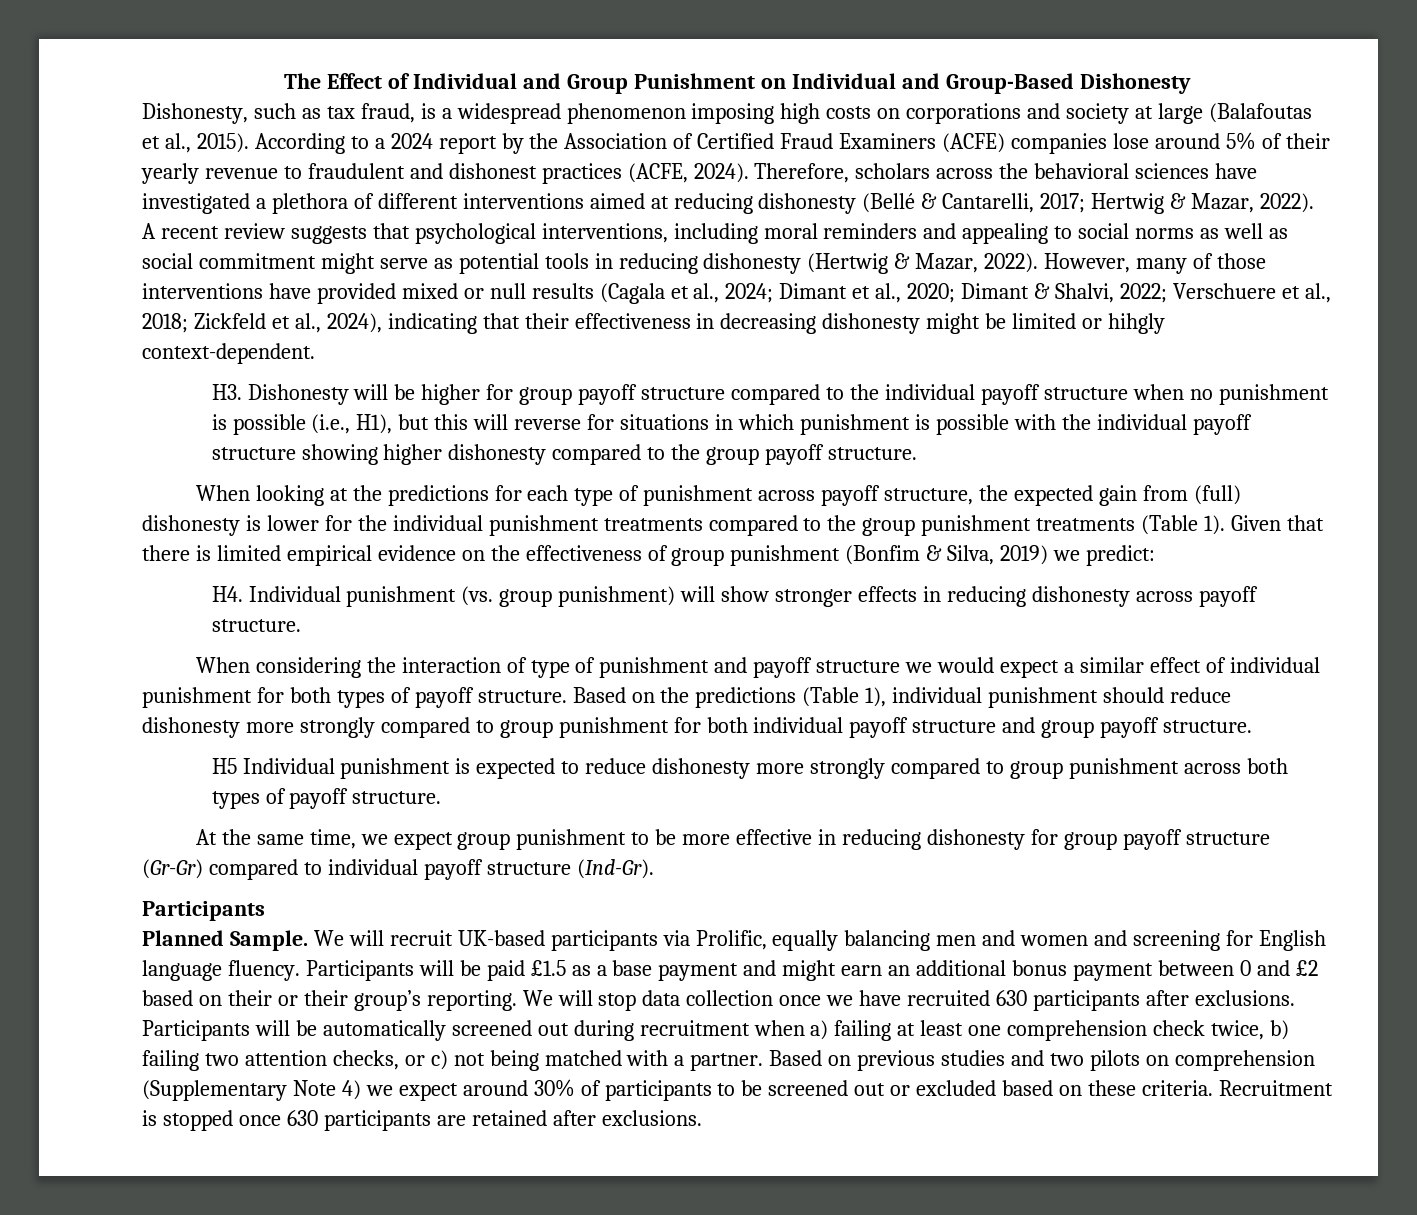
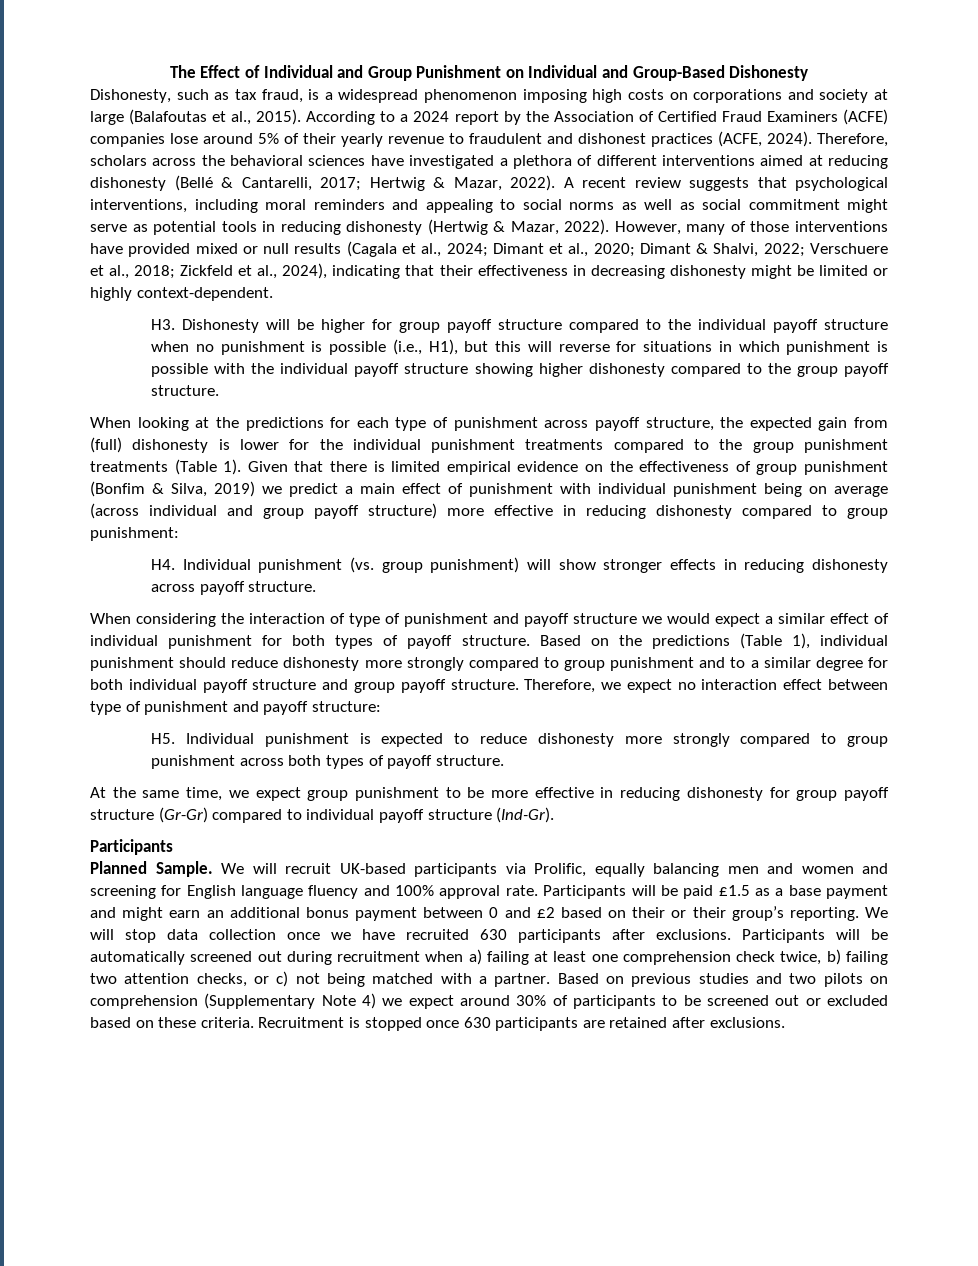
- However, many of those interventions have provided mixed or null results (Cagala et al., 2024; Dimant et al., 2020; Dimant & Shalvi, 2022; Verschuere et al., 2018; Zickfeld et al., 2024), indicating that their effectiveness in decreasing dishonesty might be limited or hihgly context-dependent.
+ However, many of those interventions have provided mixed or null results (Cagala et al., 2024; Dimant et al., 2020; Dimant & Shalvi, 2022; Verschuere et al., 2018; Zickfeld et al., 2024), indicating that their effectiveness in decreasing dishonesty might be limited or highly context-dependent.
- Given that there is limited empirical evidence on the effectiveness of group punishment (Bonfim & Silva, 2019) we predict:
+ Given that there is limited empirical evidence on the effectiveness of group punishment (Bonfim & Silva, 2019) we predict a main effect of punishment with individual punishment being on average (across individual and group payoff structure) more effective in reducing dishonesty compared to group punishment:
- Based on the predictions (Table 1), individual punishment should reduce dishonesty more strongly compared to group punishment for both individual payoff structure and group payoff structure.
- H5 Individual punishment is expected to reduce dishonesty more strongly compared to group punishment across both types of payoff structure.
+ Based on the predictions (Table 1), individual punishment should reduce dishonesty more strongly compared to group punishment and to a similar degree for both individual payoff structure and group payoff structure. Therefore, we expect no interaction effect between type of punishment and payoff structure:
+ H5. Individual punishment is expected to reduce dishonesty more strongly compared to group punishment across both types of payoff structure.
- We will recruit UK-based participants via Prolific, equally balancing men and women and screening for English language fluency.
+ We will recruit UK-based participants via Prolific, equally balancing men and women and screening for English language fluency and 100% approval rate.

